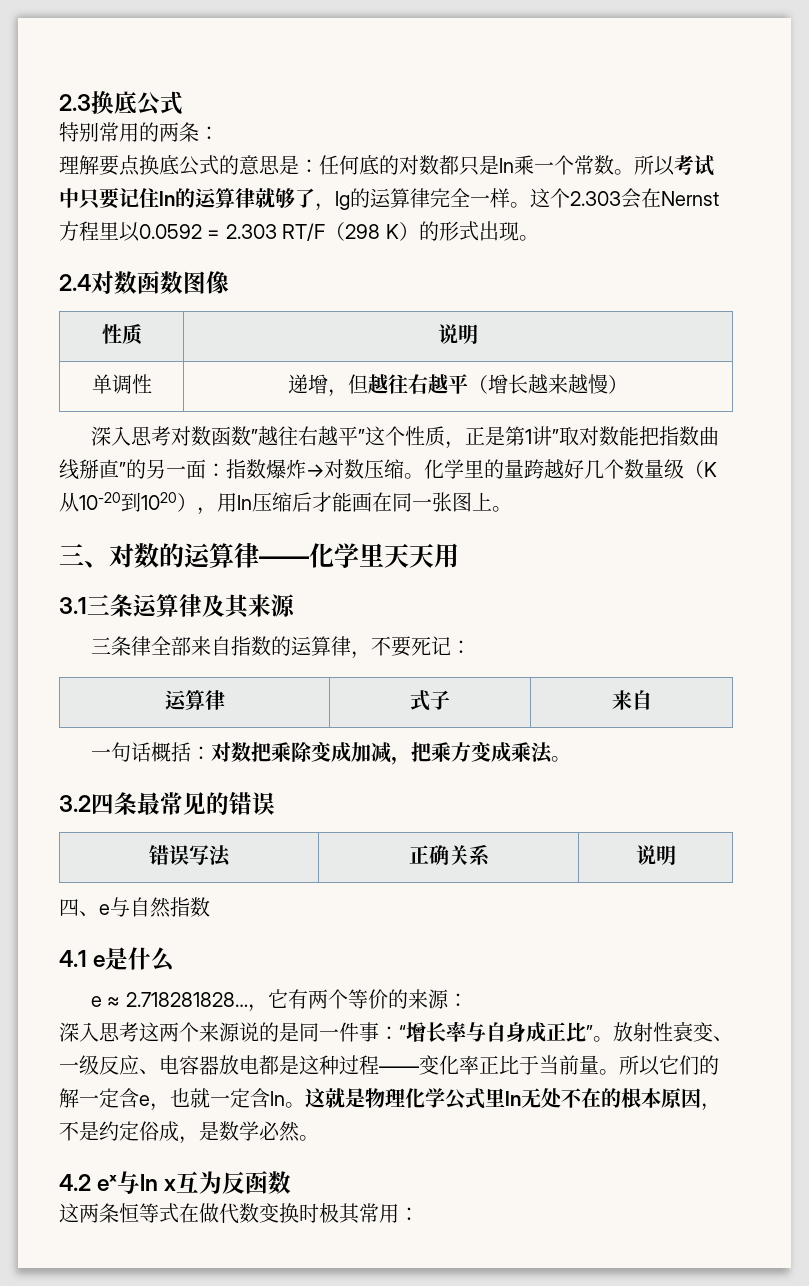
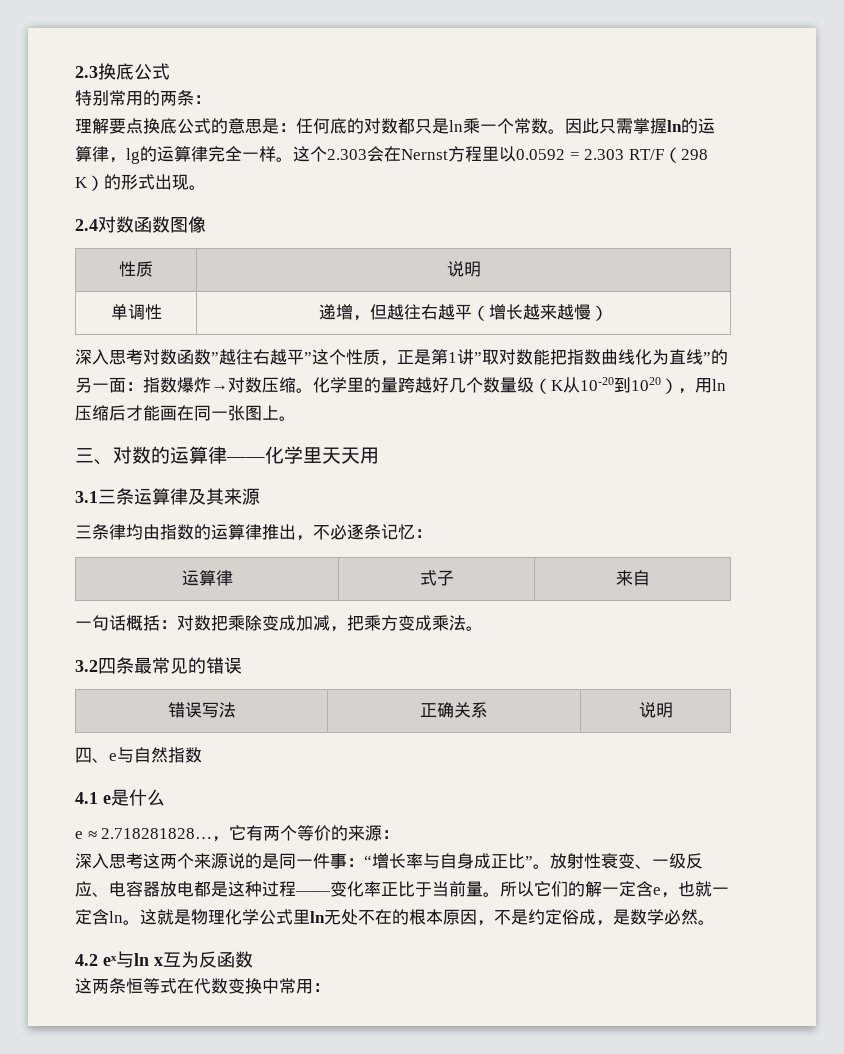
- 所以考试中只要记住ln的运算律就够了，lg的运算律完全一样。
+ 因此只需掌握ln的运算律，lg的运算律完全一样。
- 深入思考对数函数”越往右越平”这个性质，正是第1讲”取对数能把指数曲线掰直”的另一面：指数爆炸→对数压缩。
+ 深入思考对数函数”越往右越平”这个性质，正是第1讲”取对数能把指数曲线化为直线”的另一面：指数爆炸→对数压缩。
- 三条律全部来自指数的运算律，不要死记：
+ 三条律均由指数的运算律推出，不必逐条记忆：
- 这两条恒等式在做代数变换时极其常用：
+ 这两条恒等式在代数变换中常用：

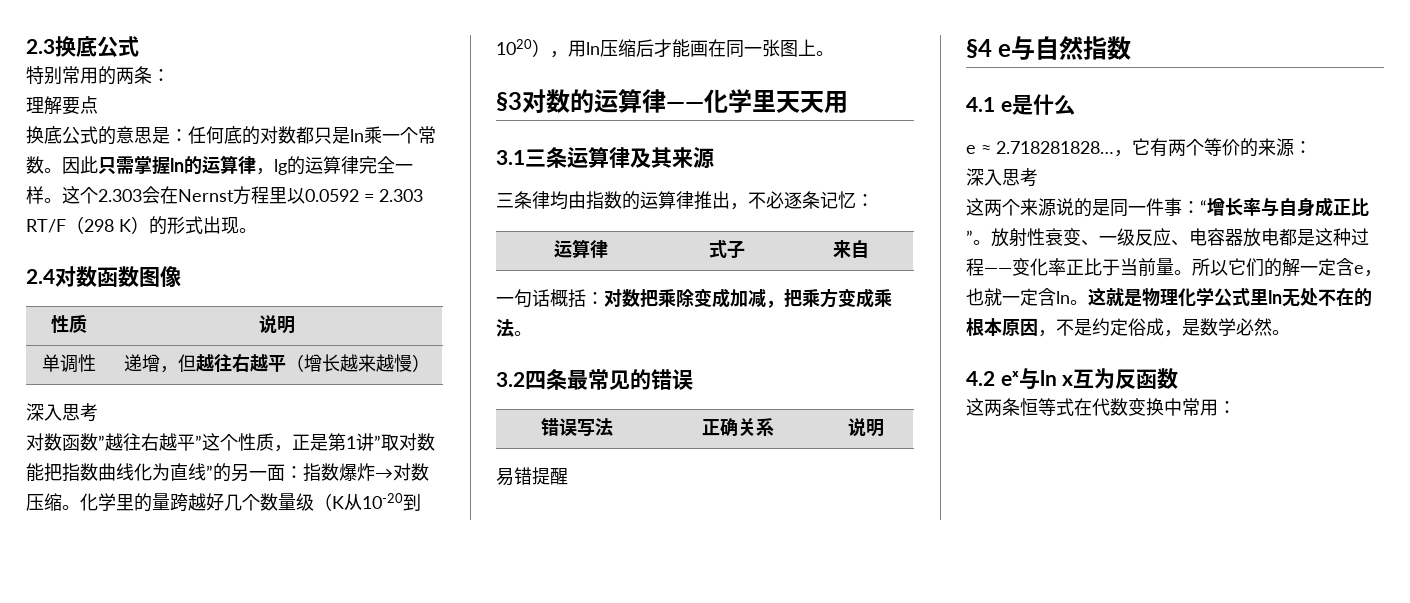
- 理解要点换底公式的意思是：任何底的对数都只是ln乘一个常数。
+ 理解要点
+ 换底公式的意思是：任何底的对数都只是ln乘一个常数。
  单调性 | 递增，但越往右越平（增长越来越慢）
- 深入思考对数函数”越往右越平”这个性质，正是第1讲”取对数能把指数曲线化为直线”的另一面：指数爆炸→对数压缩。
+ 深入思考
+ 对数函数”越往右越平”这个性质，正是第1讲”取对数能把指数曲线化为直线”的另一面：指数爆炸→对数压缩。
- 三、对数的运算律——化学里天天用
+ §3对数的运算律——化学里天天用
- 四、e与自然指数
+ 易错提醒
+ §4 e与自然指数
  ，它有两个等价的来源：
- 深入思考这两个来源说的是同一件事：“增长率与自身成正比”。
+ 深入思考
+ 这两个来源说的是同一件事：“增长率与自身成正比”。

